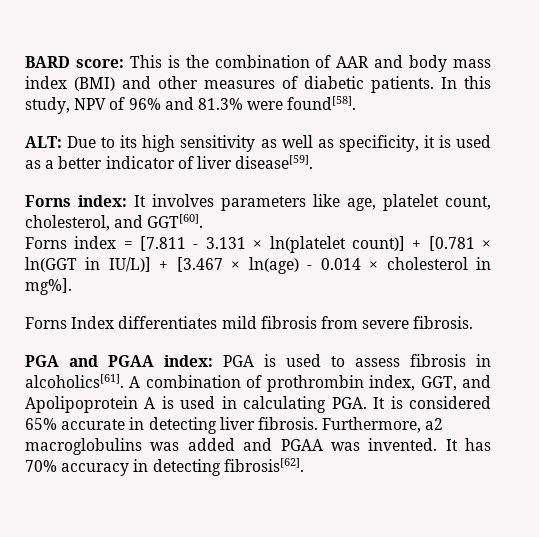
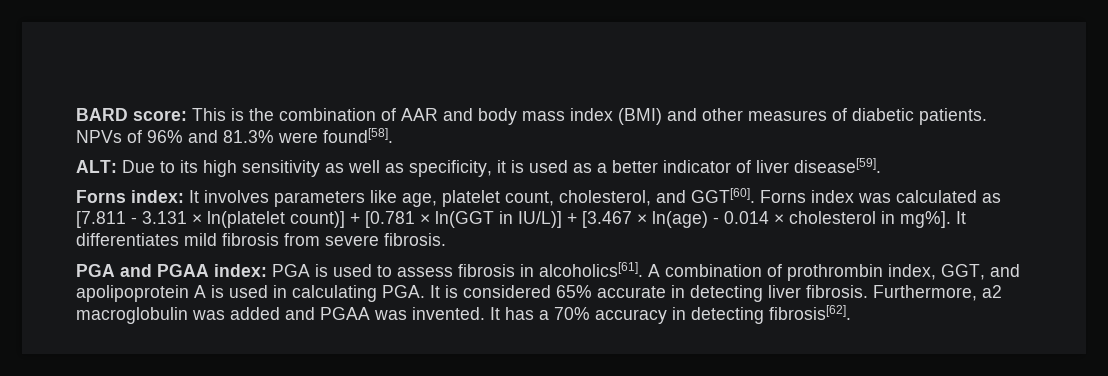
- In this study, NPV of 96% and 81.3% were found[58].
+ NPVs of 96% and 81.3% were found[58].
- Forns index: It involves parameters like age, platelet count, cholesterol, and GGT[60].
- Forns index = [7.811 - 3.131 × ln(platelet count)] + [0.781 × ln(GGT in IU/L)] + [3.467 × ln(age) - 0.014 × cholesterol in mg%].
- Forns Index differentiates mild fibrosis from severe fibrosis.
+ Forns index: It involves parameters like age, platelet count, cholesterol, and GGT[60]. Forns index was calculated as [7.811 - 3.131 × ln(platelet count)] + [0.781 × ln(GGT in IU/L)] + [3.467 × ln(age) - 0.014 × cholesterol in mg%]. It differentiates mild fibrosis from severe fibrosis.
- A combination of prothrombin index, GGT, and Apolipoprotein A is used in calculating PGA. It is considered 65% accurate in detecting liver fibrosis.
+ A combination of prothrombin index, GGT, and apolipoprotein A is used in calculating PGA. It is considered 65% accurate in detecting liver fibrosis.
- Furthermore, a2 macroglobulins was added and PGAA was invented.
+ Furthermore, a2 macroglobulin was added and PGAA was invented.
- It has 70% accuracy in detecting fibrosis[62].
+ It has a 70% accuracy in detecting fibrosis[62].

